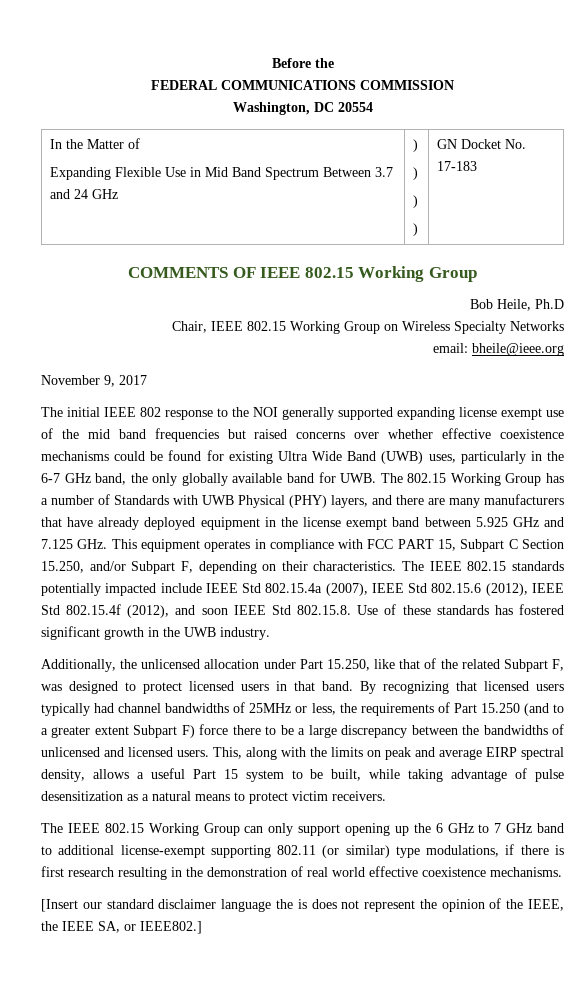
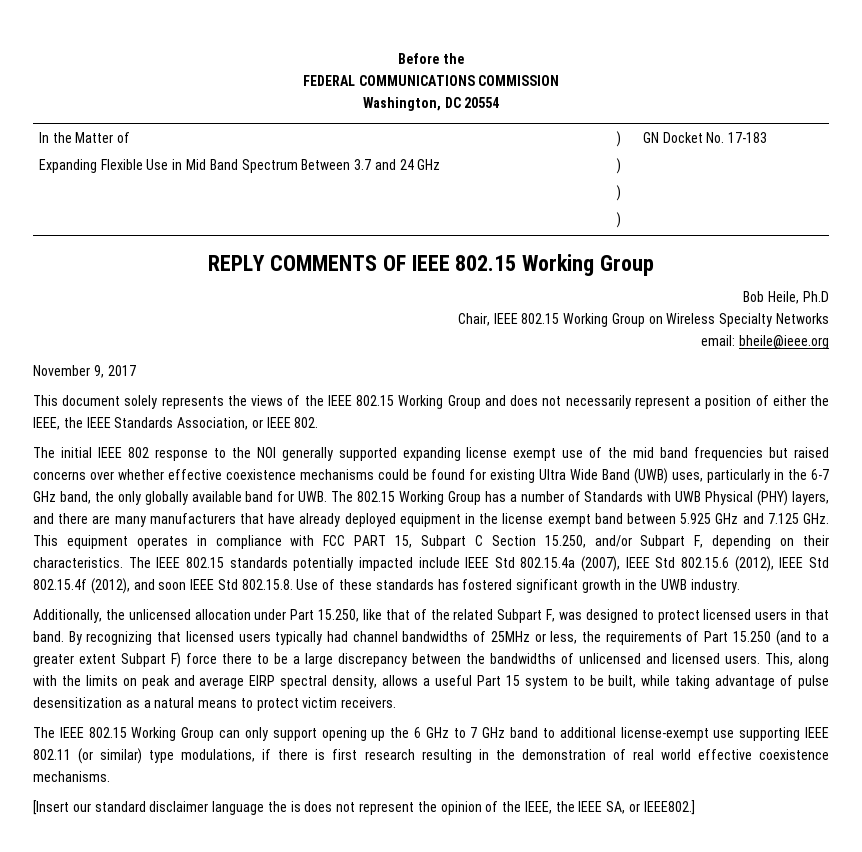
- COMMENTS OF IEEE 802.15 Working Group
+ REPLY COMMENTS OF IEEE 802.15 Working Group
+ This document solely represents the views of the IEEE 802.15 Working Group and does not necessarily represent a position of either the IEEE, the IEEE Standards Association, or IEEE 802.
- The IEEE 802.15 Working Group can only support opening up the 6 GHz to 7 GHz band to additional license-exempt supporting 802.11 (or similar) type modulations, if there is first research resulting in the demonstration of real world effective coexistence mechanisms.
+ The IEEE 802.15 Working Group can only support opening up the 6 GHz to 7 GHz band to additional license-exempt use supporting IEEE 802.11 (or similar) type modulations, if there is first research resulting in the demonstration of real world effective coexistence mechanisms.

